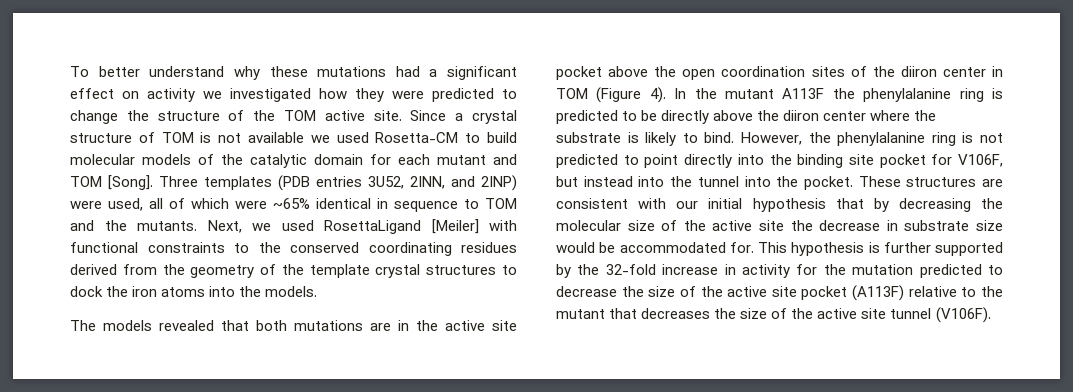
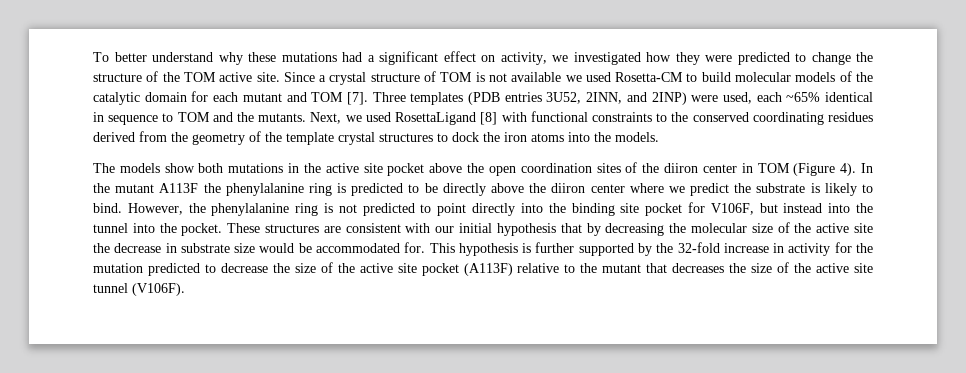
- To better understand why these mutations had a significant effect on activity we investigated how they were predicted to change the structure of the TOM active site.
+ To better understand why these mutations had a significant effect on activity, we investigated how they were predicted to change the structure of the TOM active site.
- Since a crystal structure of TOM is not available we used Rosetta-CM to build molecular models of the catalytic domain for each mutant and TOM [Song].
+ Since a crystal structure of TOM is not available we used Rosetta-CM to build molecular models of the catalytic domain for each mutant and TOM [7].
- Three templates (PDB entries 3U52, 2INN, and 2INP) were used, all of which were ~65% identical in sequence to TOM and the mutants.
+ Three templates (PDB entries 3U52, 2INN, and 2INP) were used, each ~65% identical in sequence to TOM and the mutants.
- Next, we used RosettaLigand [Meiler] with functional constraints to the conserved coordinating residues derived from the geometry of the template crystal structures to dock the iron atoms into the models.
+ Next, we used RosettaLigand [8] with functional constraints to the conserved coordinating residues derived from the geometry of the template crystal structures to dock the iron atoms into the models.
- The models revealed that both mutations are in the active site pocket above the open coordination sites of the diiron center in TOM (Figure 4).
+ The models show both mutations in the active site pocket above the open coordination sites of the diiron center in TOM (Figure 4).
- In the mutant A113F the phenylalanine ring is predicted to be directly above the diiron center where the substrate is likely to bind.
+ In the mutant A113F the phenylalanine ring is predicted to be directly above the diiron center where we predict the substrate is likely to bind.

